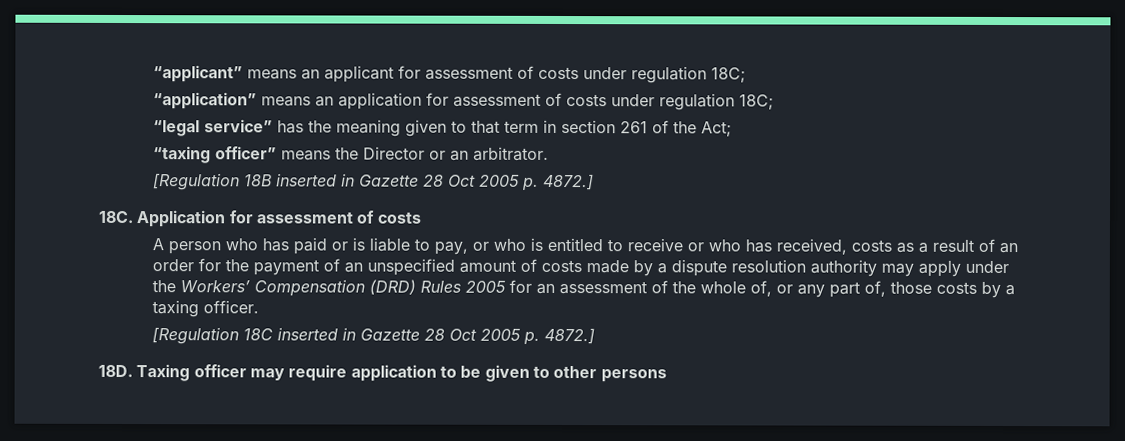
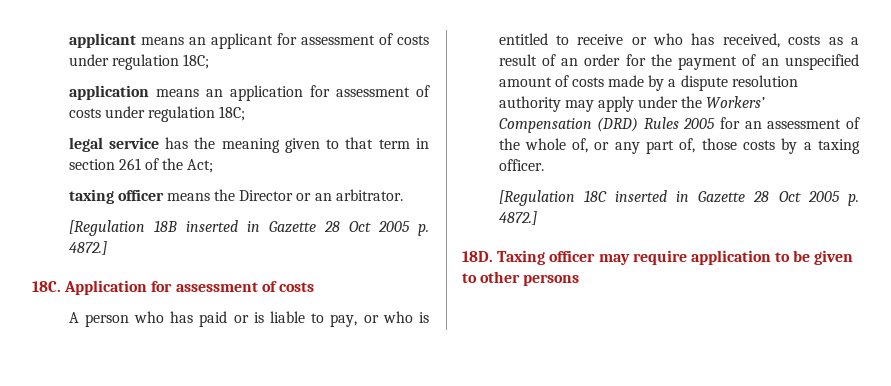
- “applicant” means an applicant for assessment of costs under regulation 18C;
+ applicant means an applicant for assessment of costs under regulation 18C;
- “application” means an application for assessment of costs under regulation 18C;
+ application means an application for assessment of costs under regulation 18C;
- “legal service” has the meaning given to that term in section 261 of the Act;
+ legal service has the meaning given to that term in section 261 of the Act;
- “taxing officer” means the Director or an arbitrator.
+ taxing officer means the Director or an arbitrator.

